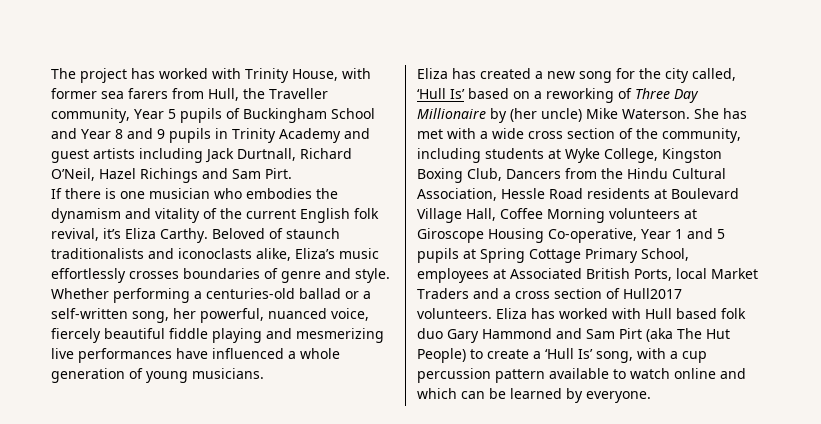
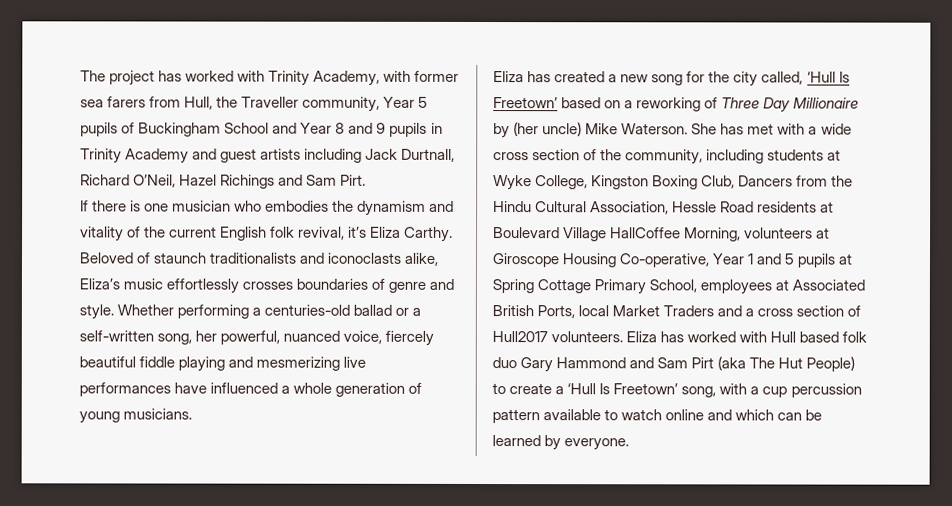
- The project has worked with Trinity House, with former sea farers from Hull, the Traveller community, Year 5 pupils of Buckingham School and Year 8 and 9 pupils in Trinity Academy and guest artists including Jack Durtnall, Richard O’Neil, Hazel Richings and Sam Pirt.
+ The project has worked with Trinity Academy, with former sea farers from Hull, the Traveller community, Year 5 pupils of Buckingham School and Year 8 and 9 pupils in Trinity Academy and guest artists including Jack Durtnall, Richard O’Neil, Hazel Richings and Sam Pirt.
- Eliza has created a new song for the city called, ‘Hull Is’ based on a reworking of Three Day Millionaire by (her uncle) Mike Waterson.
+ Eliza has created a new song for the city called, ‘Hull Is Freetown’ based on a reworking of Three Day Millionaire by (her uncle) Mike Waterson.
- She has met with a wide cross section of the community, including students at Wyke College, Kingston Boxing Club, Dancers from the Hindu Cultural Association, Hessle Road residents at Boulevard Village Hall, Coffee Morning volunteers at Giroscope Housing Co-operative, Year 1 and 5 pupils at Spring Cottage Primary School, employees at Associated British Ports, local Market Traders and a cross section of Hull2017 volunteers.
+ She has met with a wide cross section of the community, including students at Wyke College, Kingston Boxing Club, Dancers from the Hindu Cultural Association, Hessle Road residents at Boulevard Village HallCoffee Morning, volunteers at Giroscope Housing Co-operative, Year 1 and 5 pupils at Spring Cottage Primary School, employees at Associated British Ports, local Market Traders and a cross section of Hull2017 volunteers.
- Eliza has worked with Hull based folk duo Gary Hammond and Sam Pirt (aka The Hut People) to create a ‘Hull Is’ song, with a cup percussion pattern available to watch online and which can be learned by everyone.
+ Eliza has worked with Hull based folk duo Gary Hammond and Sam Pirt (aka The Hut People) to create a ‘Hull Is Freetown’ song, with a cup percussion pattern available to watch online and which can be learned by everyone.

